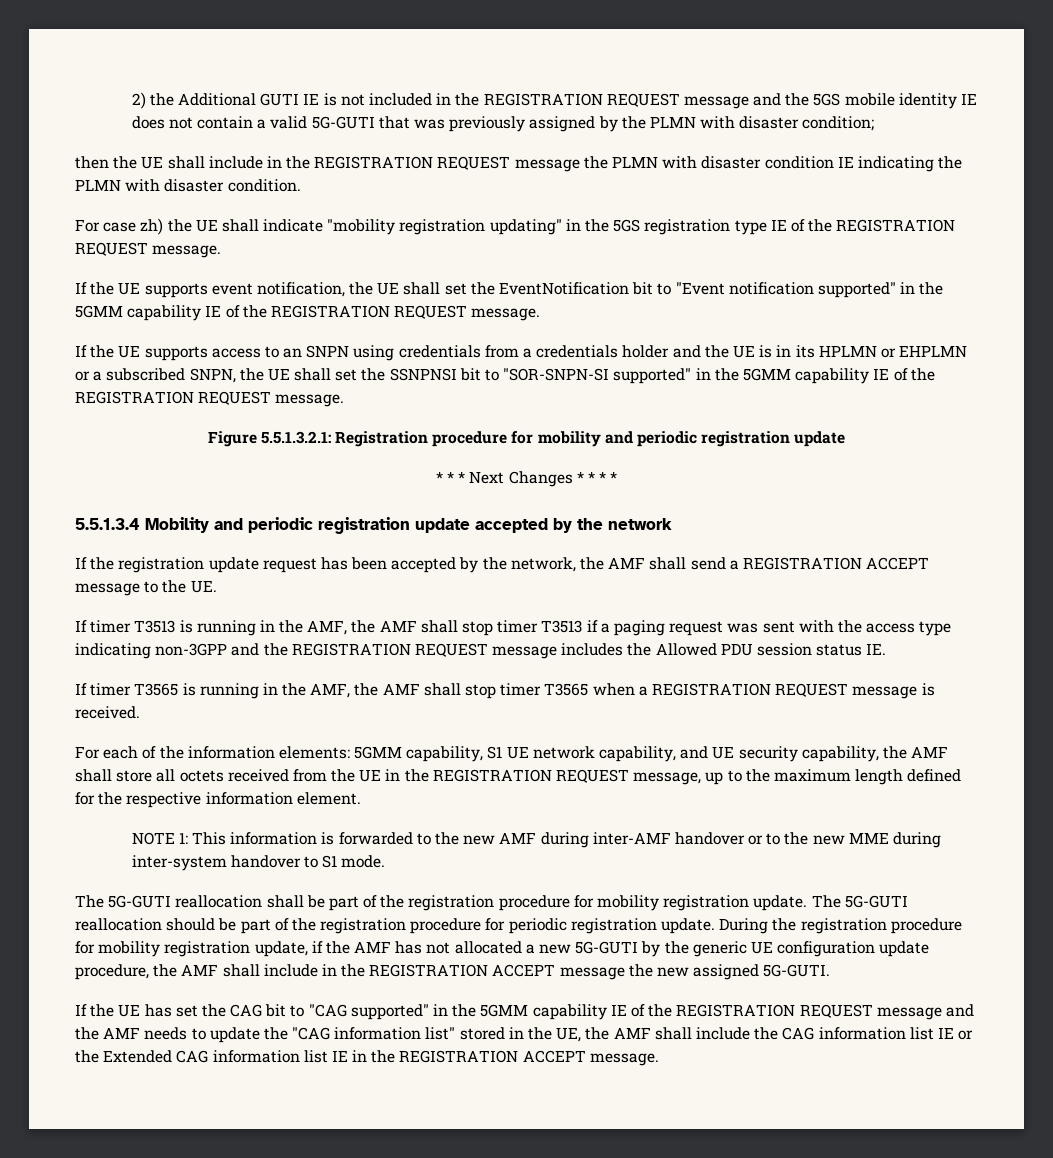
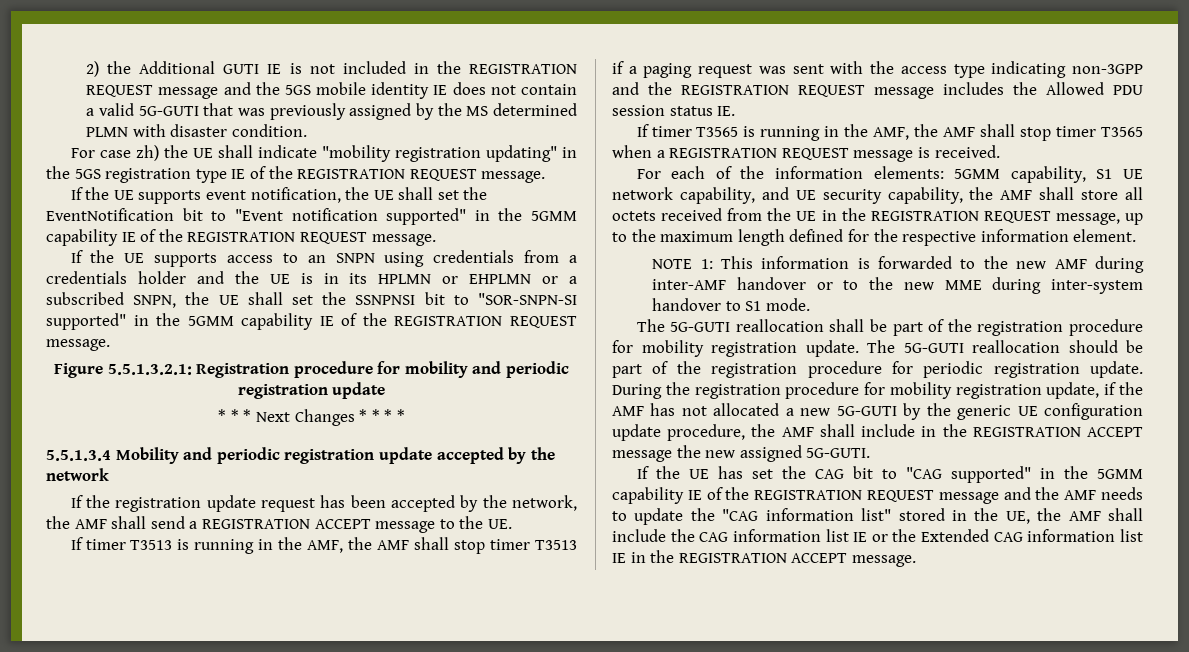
- 2) the Additional GUTI IE is not included in the REGISTRATION REQUEST message and the 5GS mobile identity IE does not contain a valid 5G-GUTI that was previously assigned by the PLMN with disaster condition;
- then the UE shall include in the REGISTRATION REQUEST message the PLMN with disaster condition IE indicating the PLMN with disaster condition.
+ 2) the Additional GUTI IE is not included in the REGISTRATION REQUEST message and the 5GS mobile identity IE does not contain a valid 5G-GUTI that was previously assigned by the MS determined PLMN with disaster condition.

